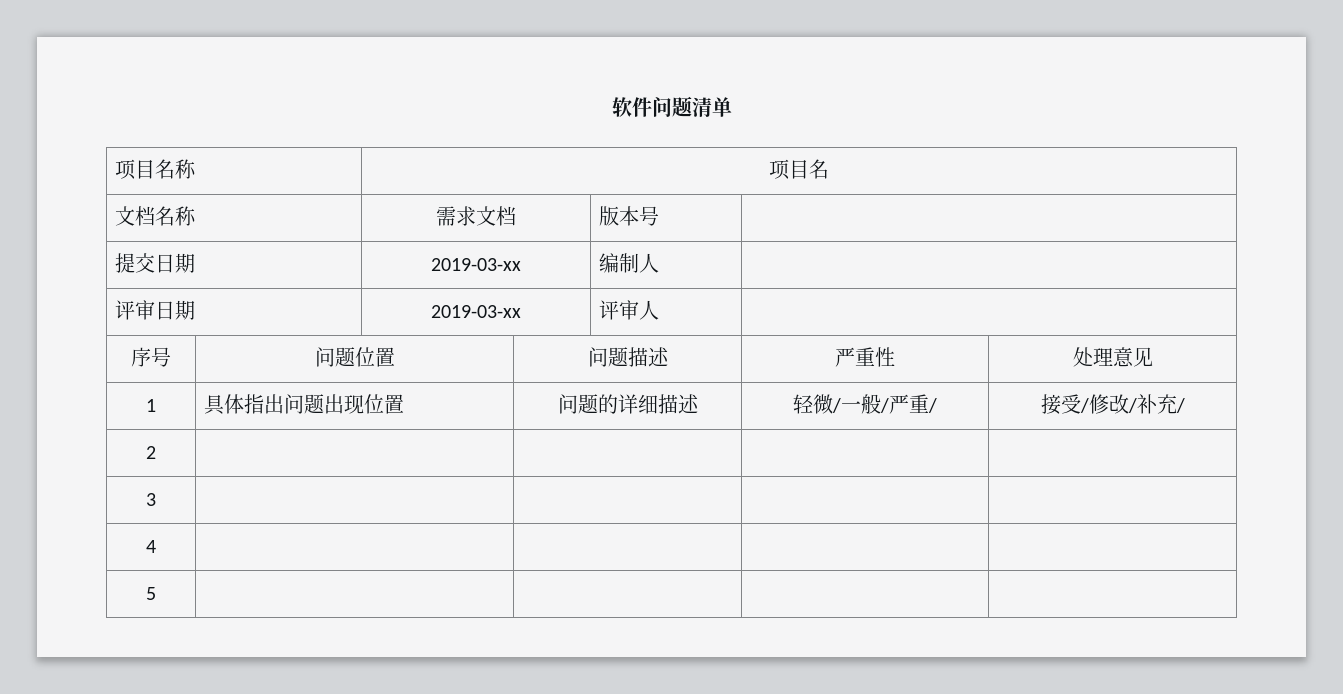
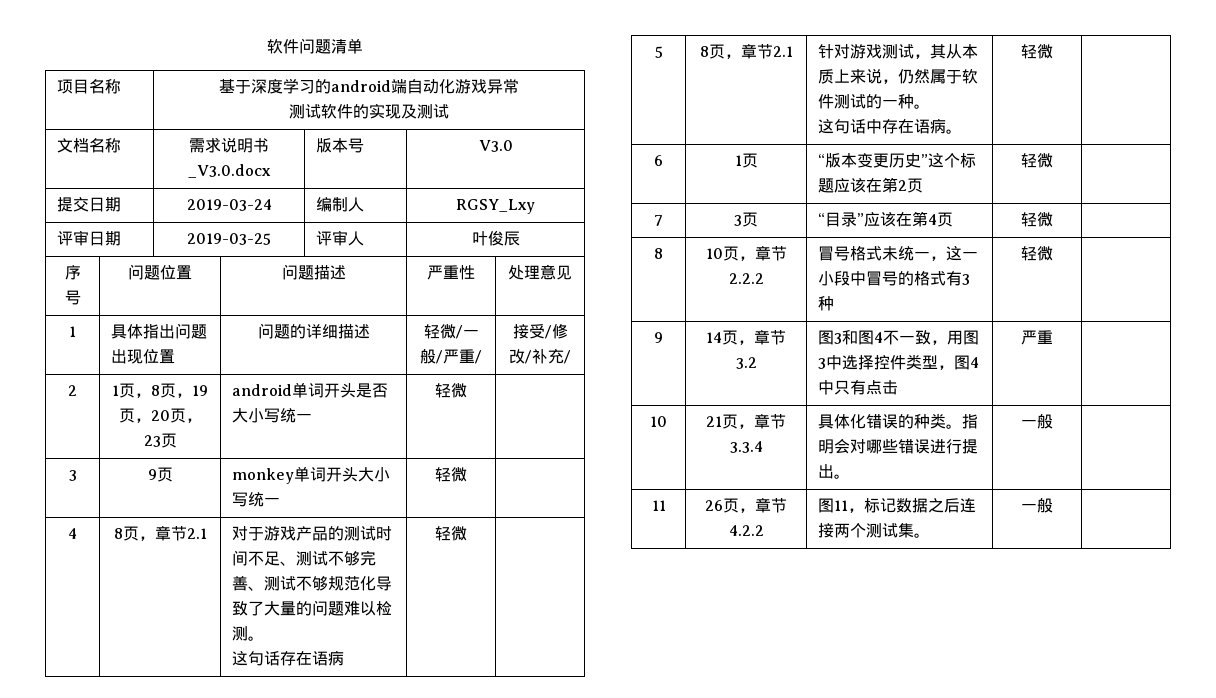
- 项目名称 | 项目名
+ 项目名称 | 基于深度学习的android端自动化游戏异常
+ 测试软件的实现及测试
- 文档名称 | 需求文档 | 版本号 |
+ 文档名称 | 需求说明书_V3.0.docx | 版本号 | V3.0
- 提交日期 | 2019-03-xx | 编制人 |
+ 提交日期 | 2019-03-24 | 编制人 | RGSY_Lxy
- 评审日期 | 2019-03-xx | 评审人 |
+ 评审日期 | 2019-03-25 | 评审人 | 叶俊辰
- 2 | | | |
- 3 | | | |
- 4 | | | |
- 5 | | | |
+ 2 | 1页，8页，19页，20页，23页 | android单词开头是否大小写统一 | 轻微 |
+ 3 | 9页 | monkey单词开头大小写统一 | 轻微 |
+ 4 | 8页，章节2.1 | 对于游戏产品的测试时间不足、测试不够完善、测试不够规范化导致了大量的问题难以检测。
+ 这句话存在语病 | 轻微 |
+ 5 | 8页，章节2.1 | 针对游戏测试，其从本质上来说，仍然属于软件测试的一种。
+ 这句话中存在语病。 | 轻微 |
+ 6 | 1页 | “版本变更历史”这个标题应该在第2页 | 轻微 |
+ 7 | 3页 | “目录”应该在第4页 | 轻微 |
+ 8 | 10页，章节2.2.2 | 冒号格式未统一，这一小段中冒号的格式有3种 | 轻微 |
+ 9 | 14页，章节3.2 | 图3和图4不一致，用图3中选择控件类型，图4中只有点击 | 严重 |
+ 10 | 21页，章节3.3.4 | 具体化错误的种类。指明会对哪些错误进行提出。 | 一般 |
+ 11 | 26页，章节4.2.2 | 图11，标记数据之后连接两个测试集。 | 一般 |

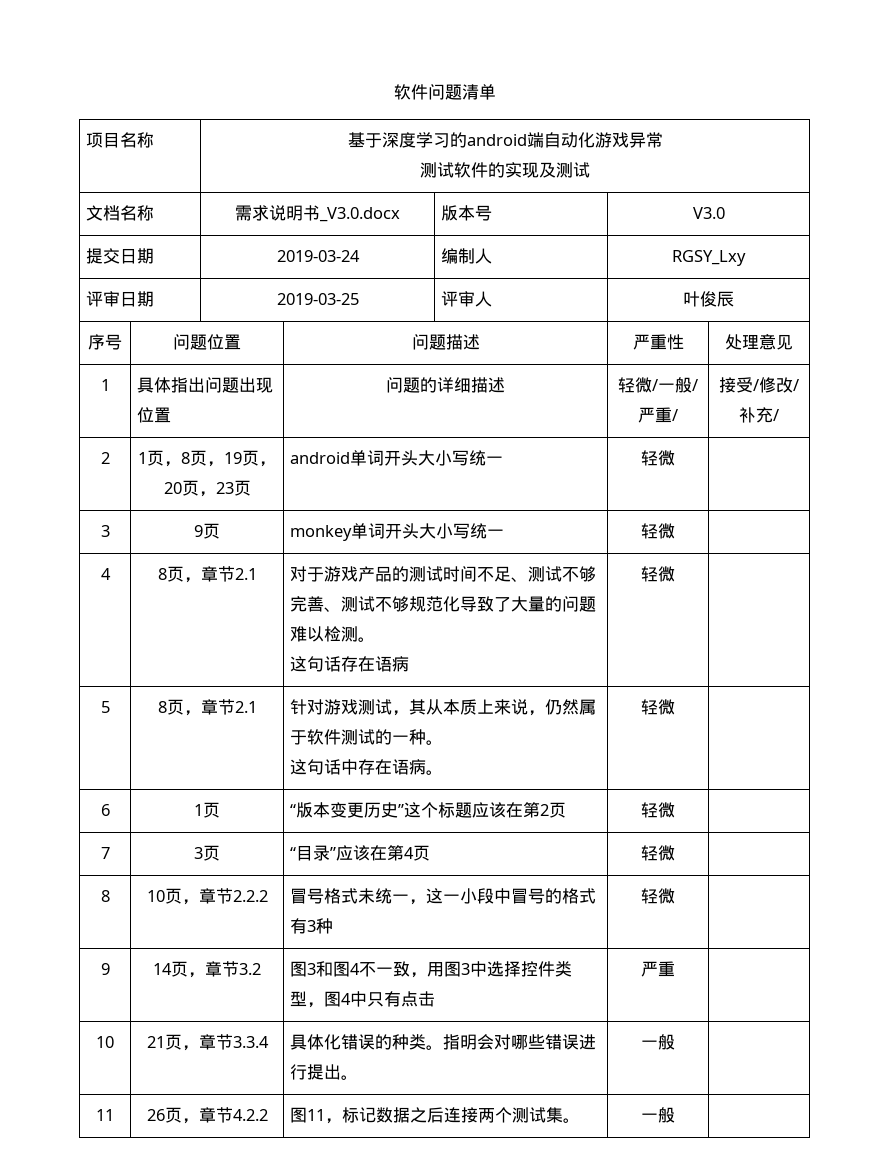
- 2 | 1页，8页，19页，20页，23页 | android单词开头是否大小写统一 | 轻微 |
+ 2 | 1页，8页，19页，20页，23页 | android单词开头大小写统一 | 轻微 |

